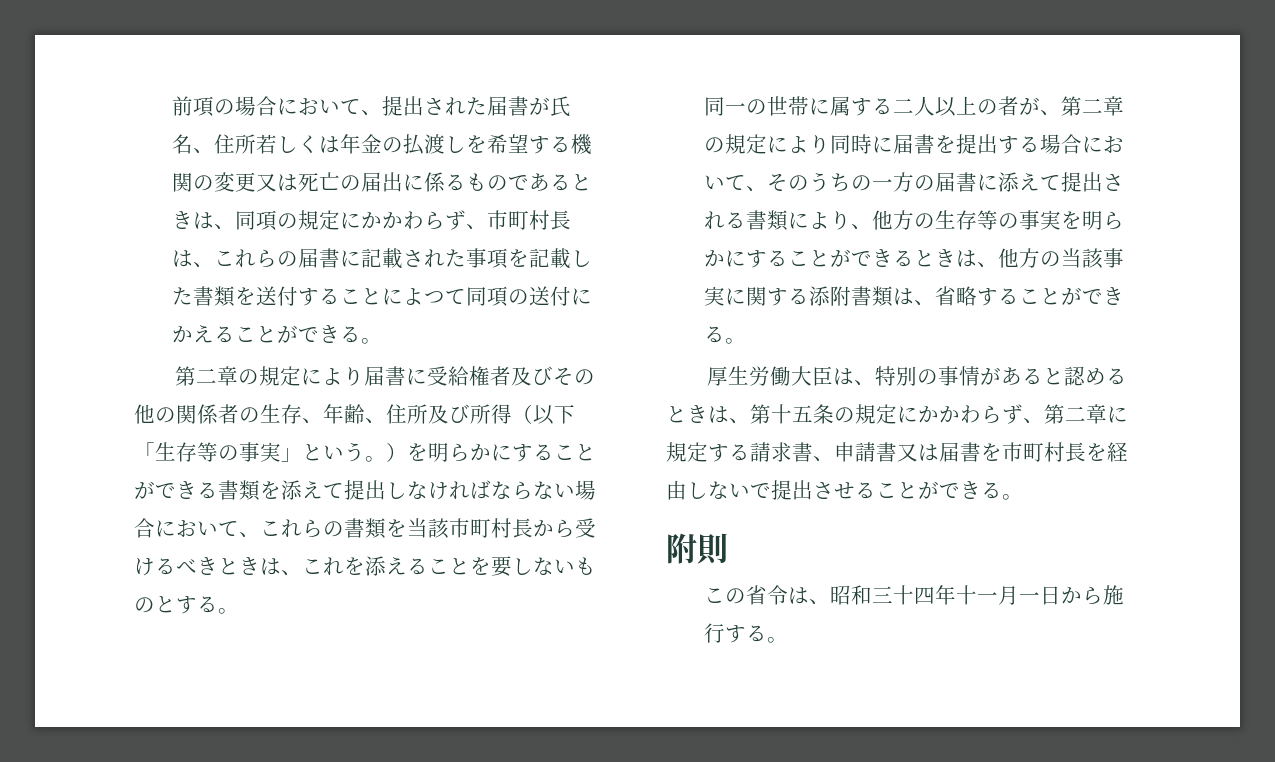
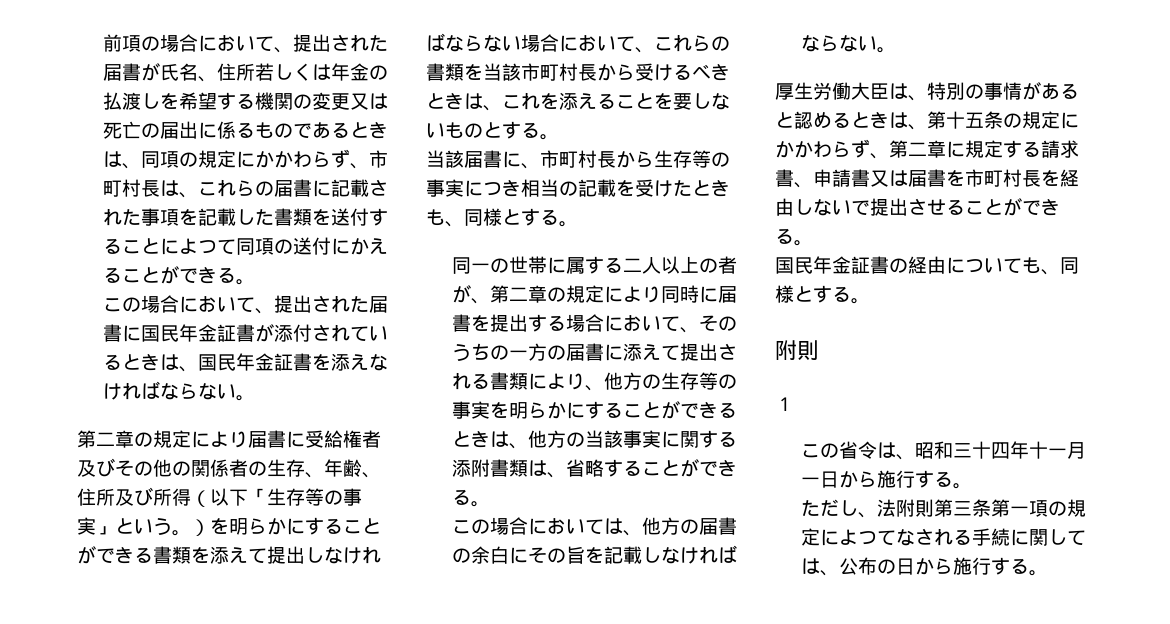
+ この場合において、提出された届書に国民年金証書が添付されているときは、国民年金証書を添えなければならない。
+ 当該届書に、市町村長から生存等の事実につき相当の記載を受けたときも、同様とする。
+ この場合においては、他方の届書の余白にその旨を記載しなければならない。
+ 国民年金証書の経由についても、同様とする。
  附則
+ １
+ ただし、法附則第三条第一項の規定によつてなされる手続に関しては、公布の日から施行する。

